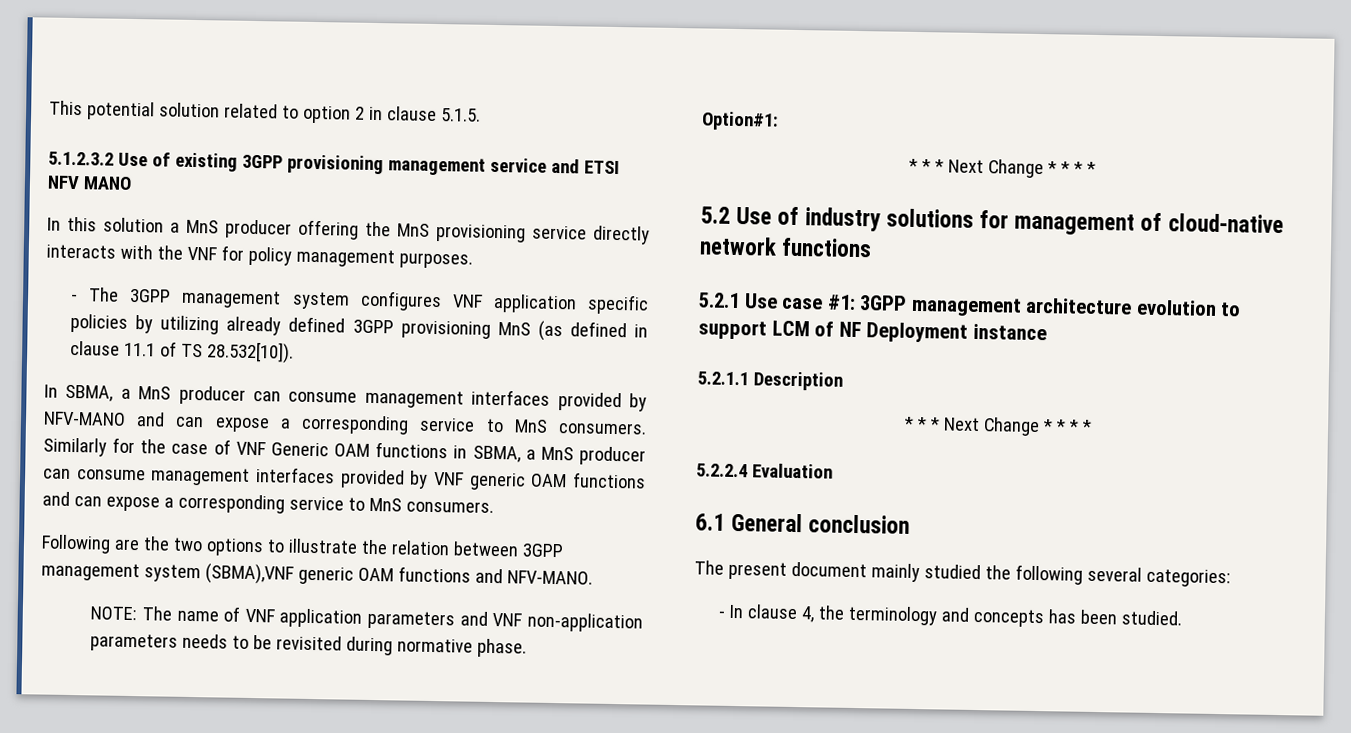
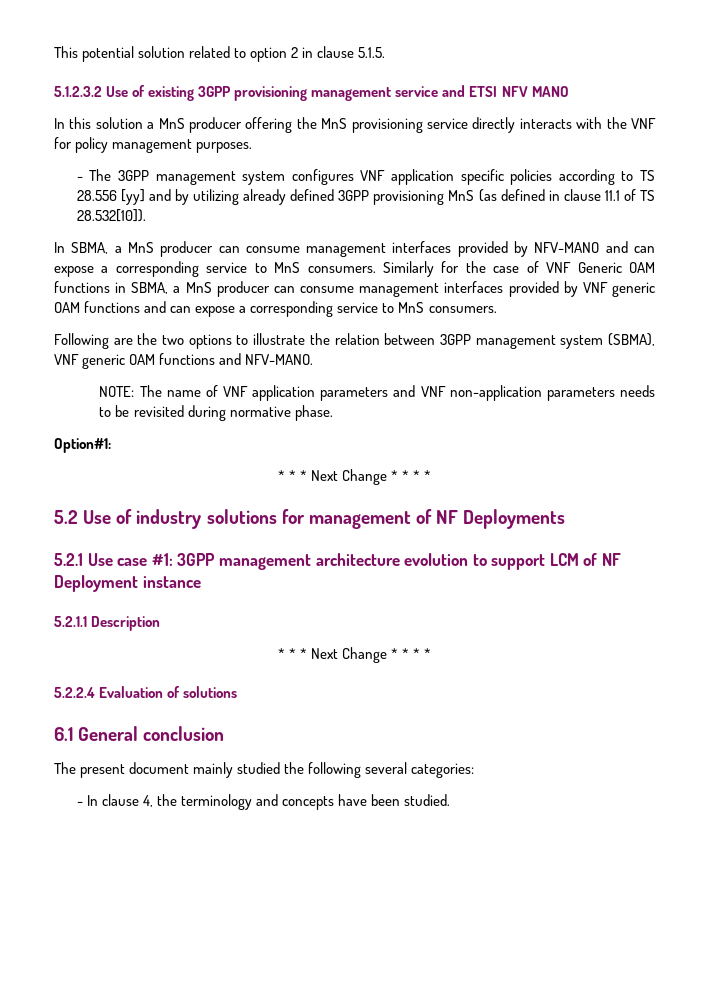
- - The 3GPP management system configures VNF application specific policies by utilizing already defined 3GPP provisioning MnS (as defined in clause 11.1 of TS 28.532[10]).
+ - The 3GPP management system configures VNF application specific policies according to TS 28.556 [yy] and by utilizing already defined 3GPP provisioning MnS (as defined in clause 11.1 of TS 28.532[10]).
- Following are the two options to illustrate the relation between 3GPP management system (SBMA),VNF generic OAM functions and NFV-MANO.
+ Following are the two options to illustrate the relation between 3GPP management system (SBMA), VNF generic OAM functions and NFV-MANO.
- 5.2 Use of industry solutions for management of cloud-native network functions
+ 5.2 Use of industry solutions for management of NF Deployments
- 5.2.2.4 Evaluation
+ 5.2.2.4 Evaluation of solutions
- - In clause 4, the terminology and concepts has been studied.
+ - In clause 4, the terminology and concepts have been studied.

